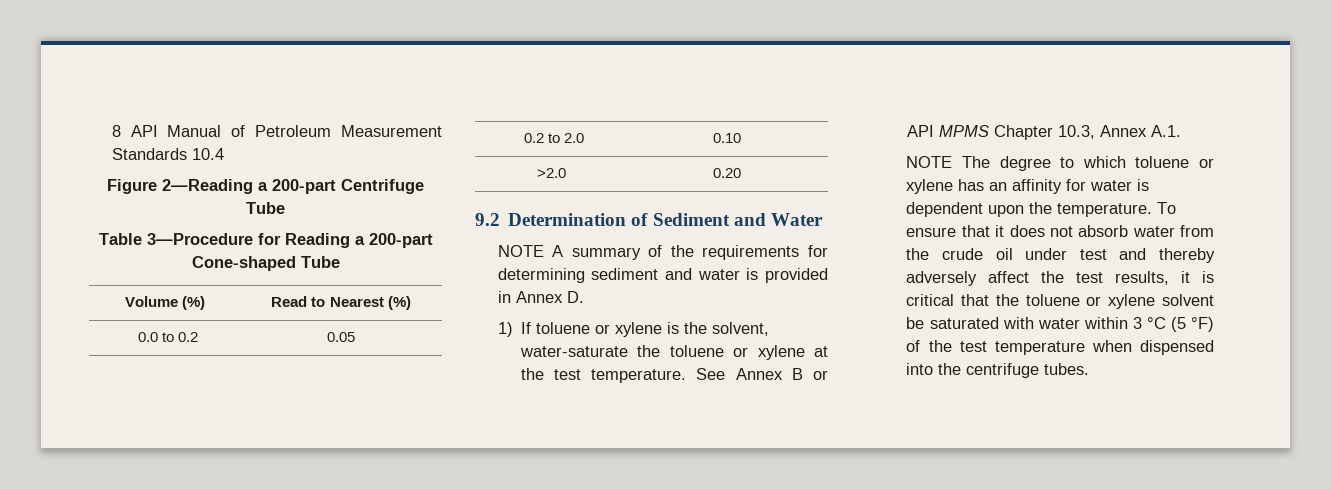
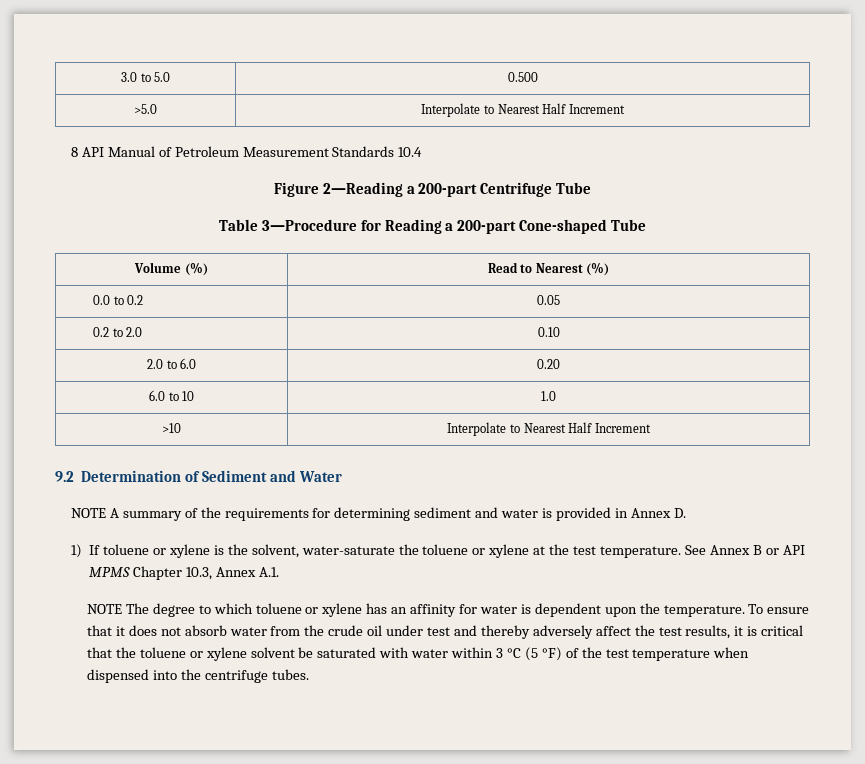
+ 3.0 to 5.0 | 0.500
+ >5.0 | Interpolate to Nearest Half Increment
- >2.0 | 0.20
+ 2.0 to 6.0 | 0.20
+ 6.0 to 10 | 1.0
+ >10 | Interpolate to Nearest Half Increment

